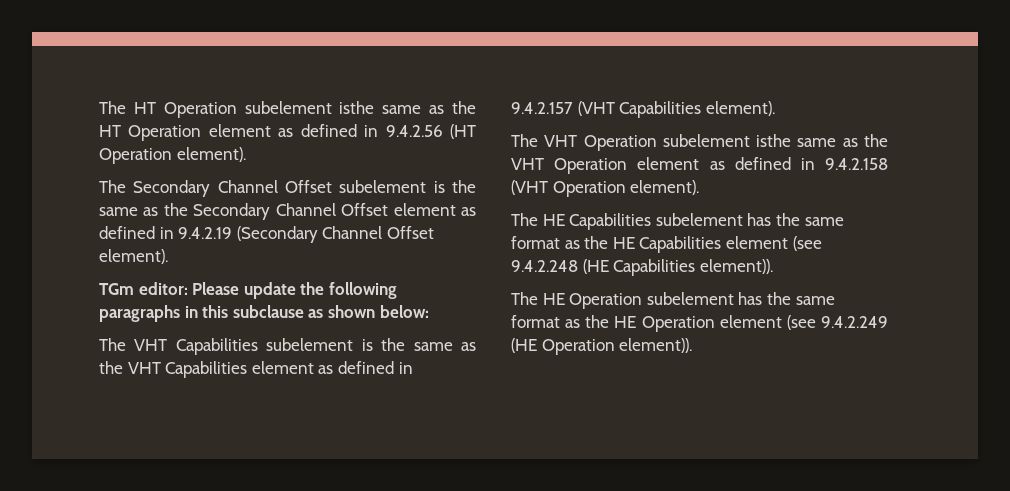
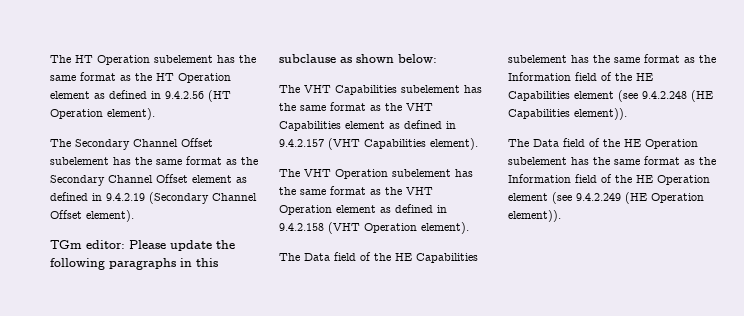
- The HT Operation subelement isthe same as the HT Operation element as defined in 9.4.2.56 (HT Operation element).
+ The HT Operation subelement has the same format as the HT Operation element as defined in 9.4.2.56 (HT Operation element).
- The Secondary Channel Offset subelement is the same as the Secondary Channel Offset element as defined in 9.4.2.19 (Secondary Channel Offset element).
+ The Secondary Channel Offset subelement has the same format as the Secondary Channel Offset element as defined in 9.4.2.19 (Secondary Channel Offset element).
- The VHT Capabilities subelement is the same as the VHT Capabilities element as defined in 9.4.2.157 (VHT Capabilities element).
+ The VHT Capabilities subelement has the same format as the VHT Capabilities element as defined in 9.4.2.157 (VHT Capabilities element).
- The VHT Operation subelement isthe same as the VHT Operation element as defined in 9.4.2.158 (VHT Operation element).
+ The VHT Operation subelement has the same format as the VHT Operation element as defined in 9.4.2.158 (VHT Operation element).
- The HE Capabilities subelement has the same format as the HE Capabilities element (see 9.4.2.248 (HE Capabilities element)).
+ The Data field of the HE Capabilities subelement has the same format as the Information field of the HE Capabilities element (see 9.4.2.248 (HE Capabilities element)).
- The HE Operation subelement has the same format as the HE Operation element (see 9.4.2.249 (HE Operation element)).
+ The Data field of the HE Operation subelement has the same format as the Information field of the HE Operation element (see 9.4.2.249 (HE Operation element)).

